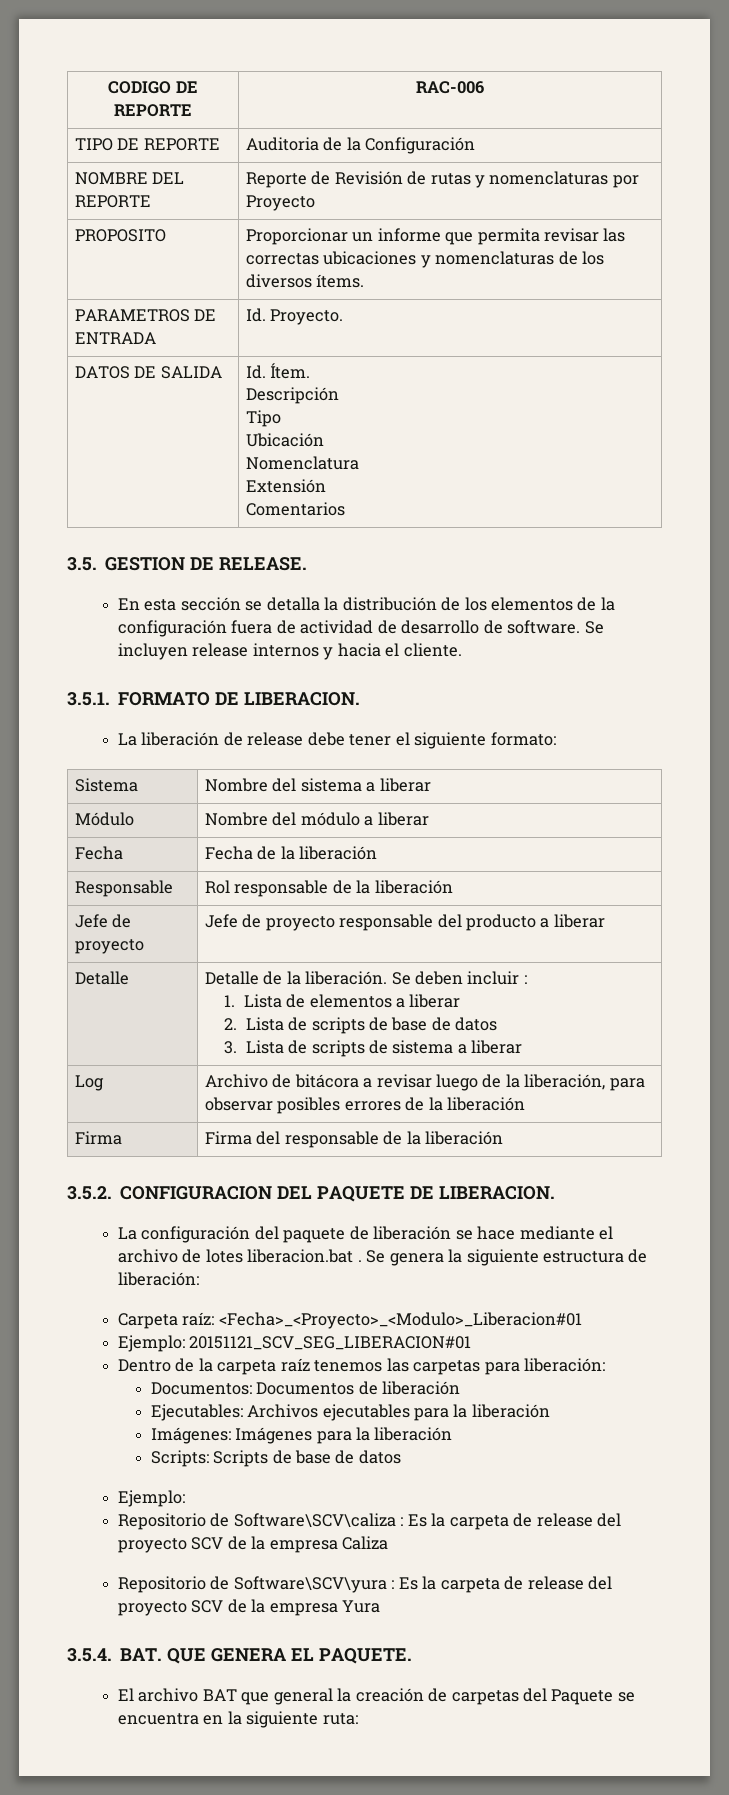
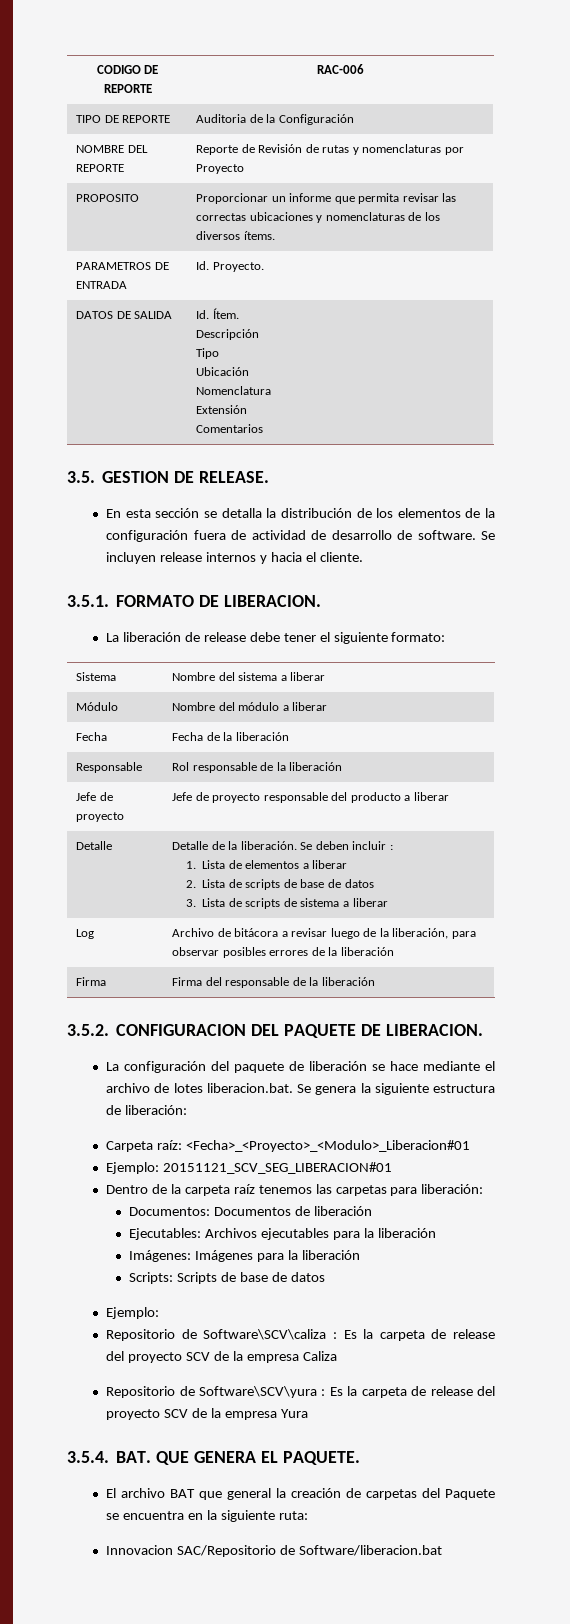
- La configuración del paquete de liberación se hace mediante el archivo de lotes liberacion.bat . Se genera la siguiente estructura de liberación:
+ La configuración del paquete de liberación se hace mediante el archivo de lotes liberacion.bat. Se genera la siguiente estructura de liberación:
+ Innovacion SAC/Repositorio de Software/liberacion.bat

